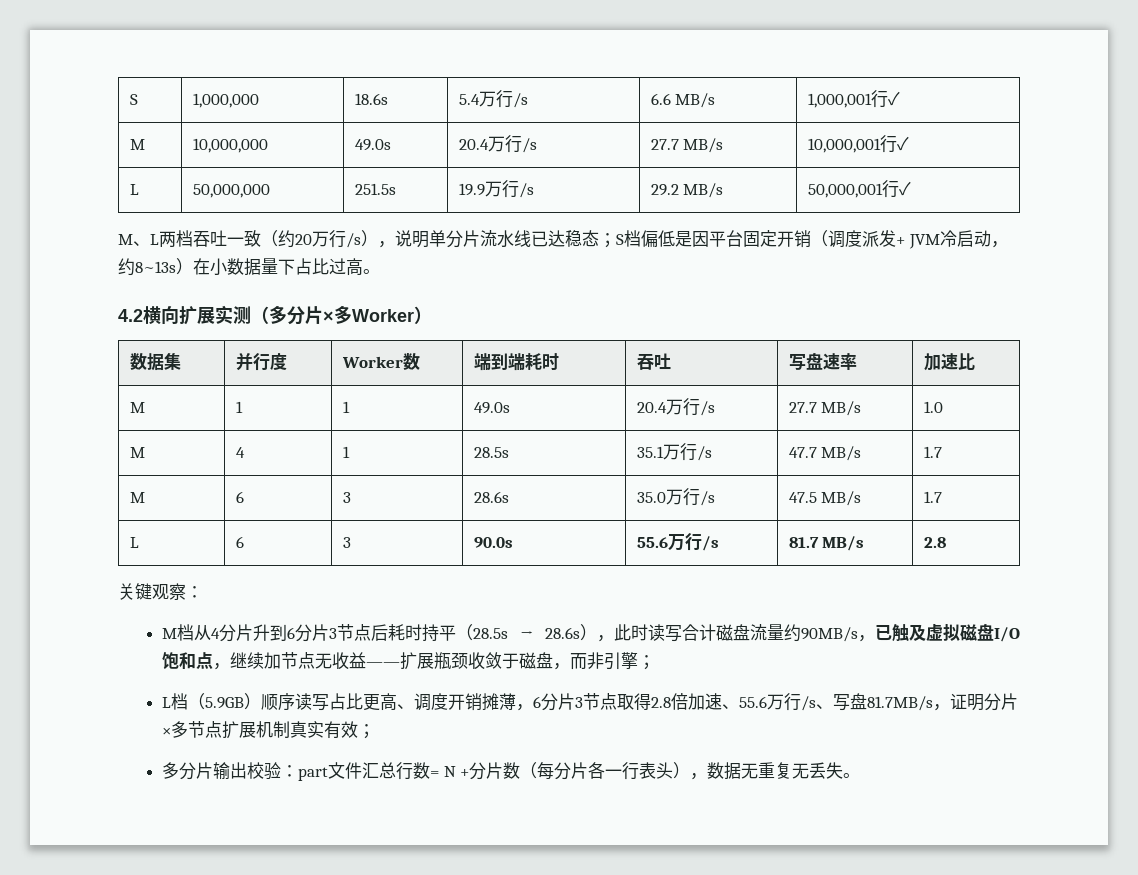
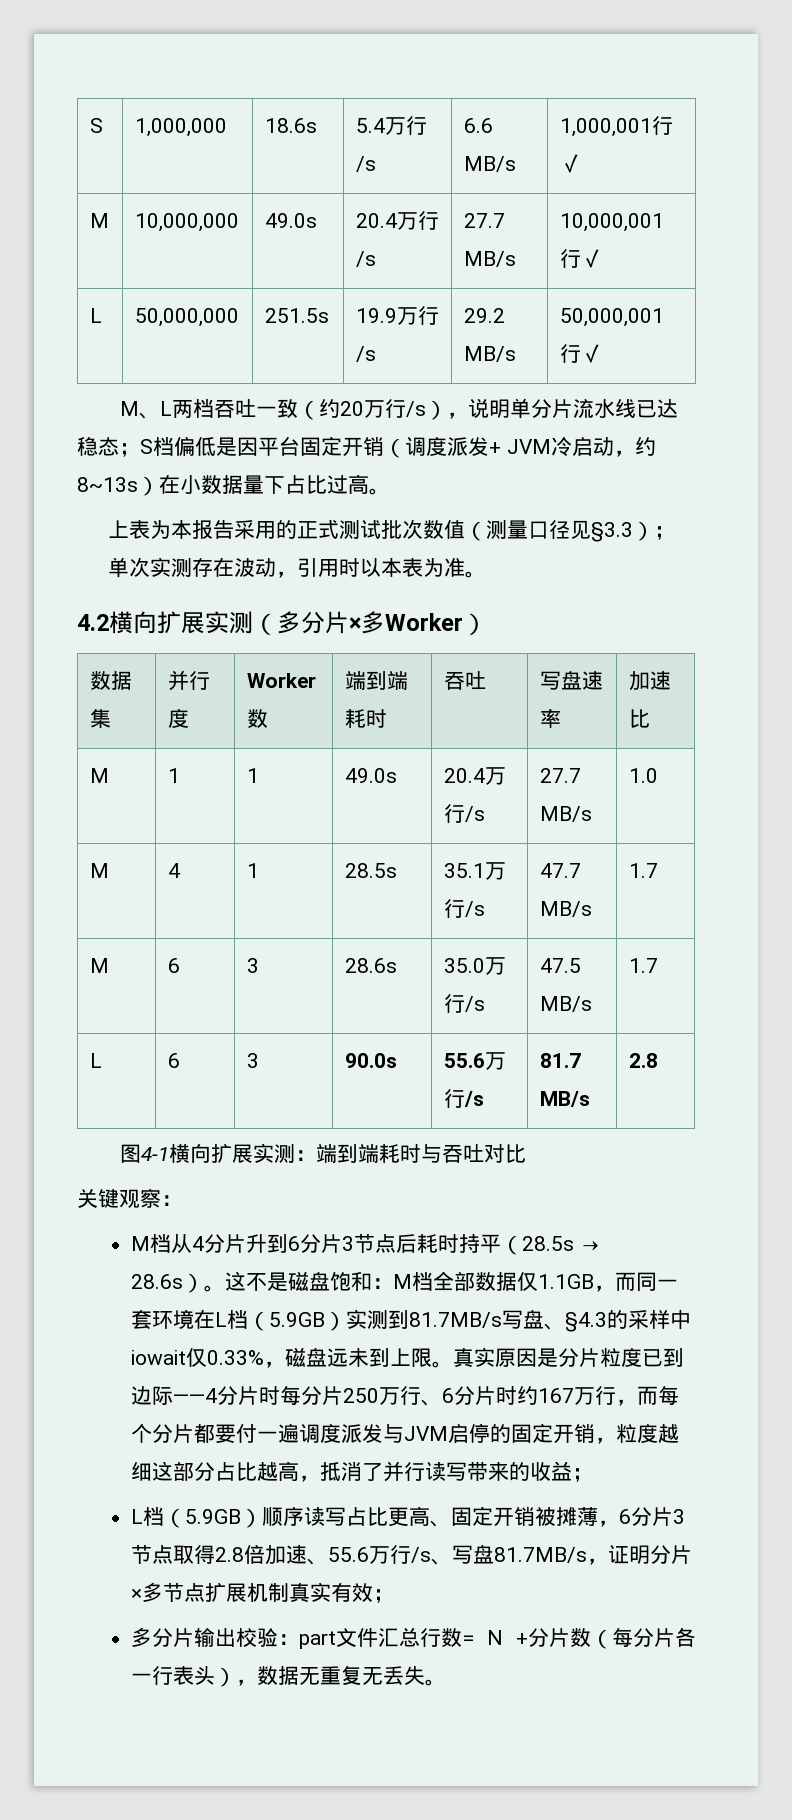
+ 上表为本报告采用的正式测试批次数值（测量口径见§3.3）；单次实测存在波动，引用时以本表为准。
+ 图4-1横向扩展实测：端到端耗时与吞吐对比
- M档从4分片升到6分片3节点后耗时持平（28.5s → 28.6s），此时读写合计磁盘流量约90MB/s，已触及虚拟磁盘I/O饱和点，继续加节点无收益——扩展瓶颈收敛于磁盘，而非引擎；
+ M档从4分片升到6分片3节点后耗时持平（28.5s → 28.6s）。这不是磁盘饱和：M档全部数据仅1.1GB，而同一套环境在L档（5.9GB）实测到81.7MB/s写盘、§4.3的采样中iowait仅0.33%，磁盘远未到上限。真实原因是分片粒度已到边际——4分片时每分片250万行、6分片时约167万行，而每个分片都要付一遍调度派发与JVM启停的固定开销，粒度越细这部分占比越高，抵消了并行读写带来的收益；
- L档（5.9GB）顺序读写占比更高、调度开销摊薄，6分片3节点取得2.8倍加速、55.6万行/s、写盘81.7MB/s，证明分片×多节点扩展机制真实有效；
+ L档（5.9GB）顺序读写占比更高、固定开销被摊薄，6分片3节点取得2.8倍加速、55.6万行/s、写盘81.7MB/s，证明分片×多节点扩展机制真实有效；

